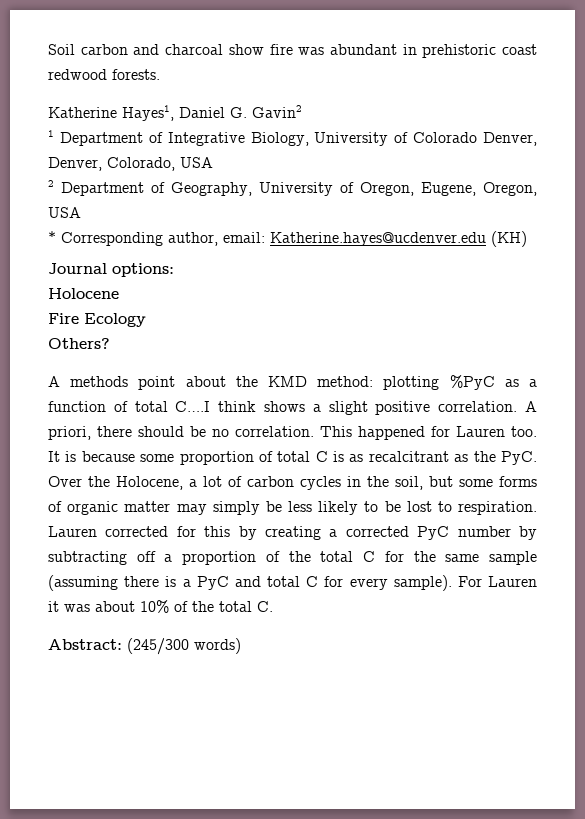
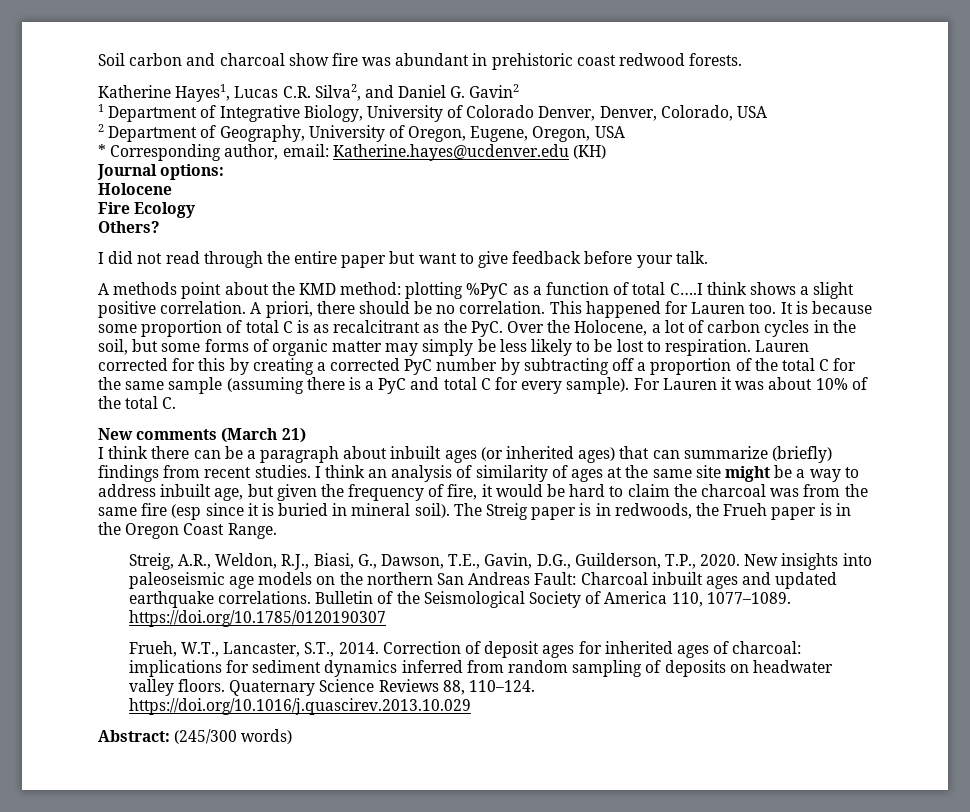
- Katherine Hayes1, Daniel G. Gavin2
+ Katherine Hayes1, Lucas C.R. Silva2, and Daniel G. Gavin2
+ I did not read through the entire paper but want to give feedback before your talk.
+ New comments (March 21)
+ I think there can be a paragraph about inbuilt ages (or inherited ages) that can summarize (briefly) findings from recent studies. I think an analysis of similarity of ages at the same site might be a way to address inbuilt age, but given the frequency of fire, it would be hard to claim the charcoal was from the same fire (esp since it is buried in mineral soil). The Streig paper is in redwoods, the Frueh paper is in the Oregon Coast Range.
+ Streig, A.R., Weldon, R.J., Biasi, G., Dawson, T.E., Gavin, D.G., Guilderson, T.P., 2020. New insights into paleoseismic age models on the northern San Andreas Fault: Charcoal inbuilt ages and updated earthquake correlations. Bulletin of the Seismological Society of America 110, 1077–1089. https://doi.org/10.1785/0120190307
+ Frueh, W.T., Lancaster, S.T., 2014. Correction of deposit ages for inherited ages of charcoal: implications for sediment dynamics inferred from random sampling of deposits on headwater valley floors. Quaternary Science Reviews 88, 110–124. https://doi.org/10.1016/j.quascirev.2013.10.029

